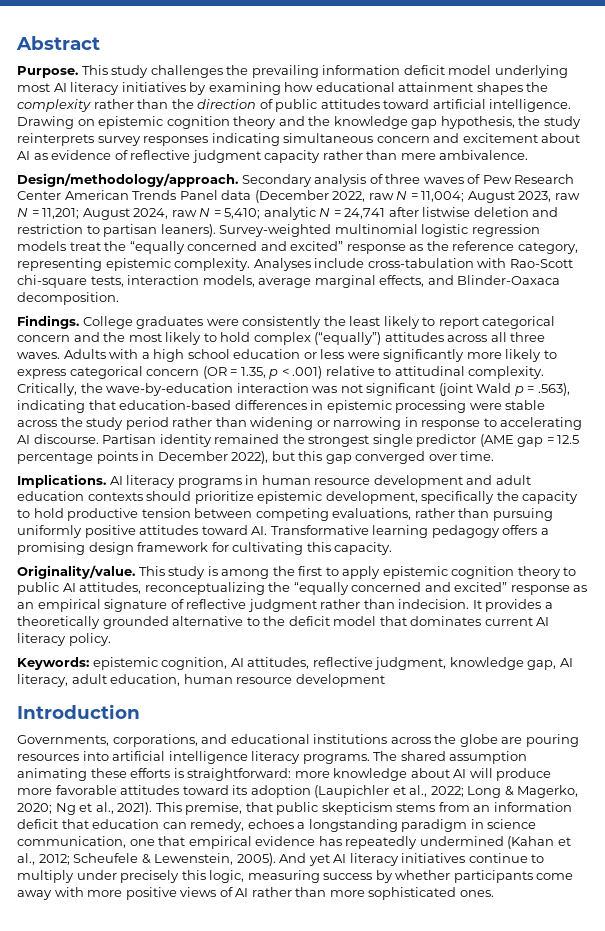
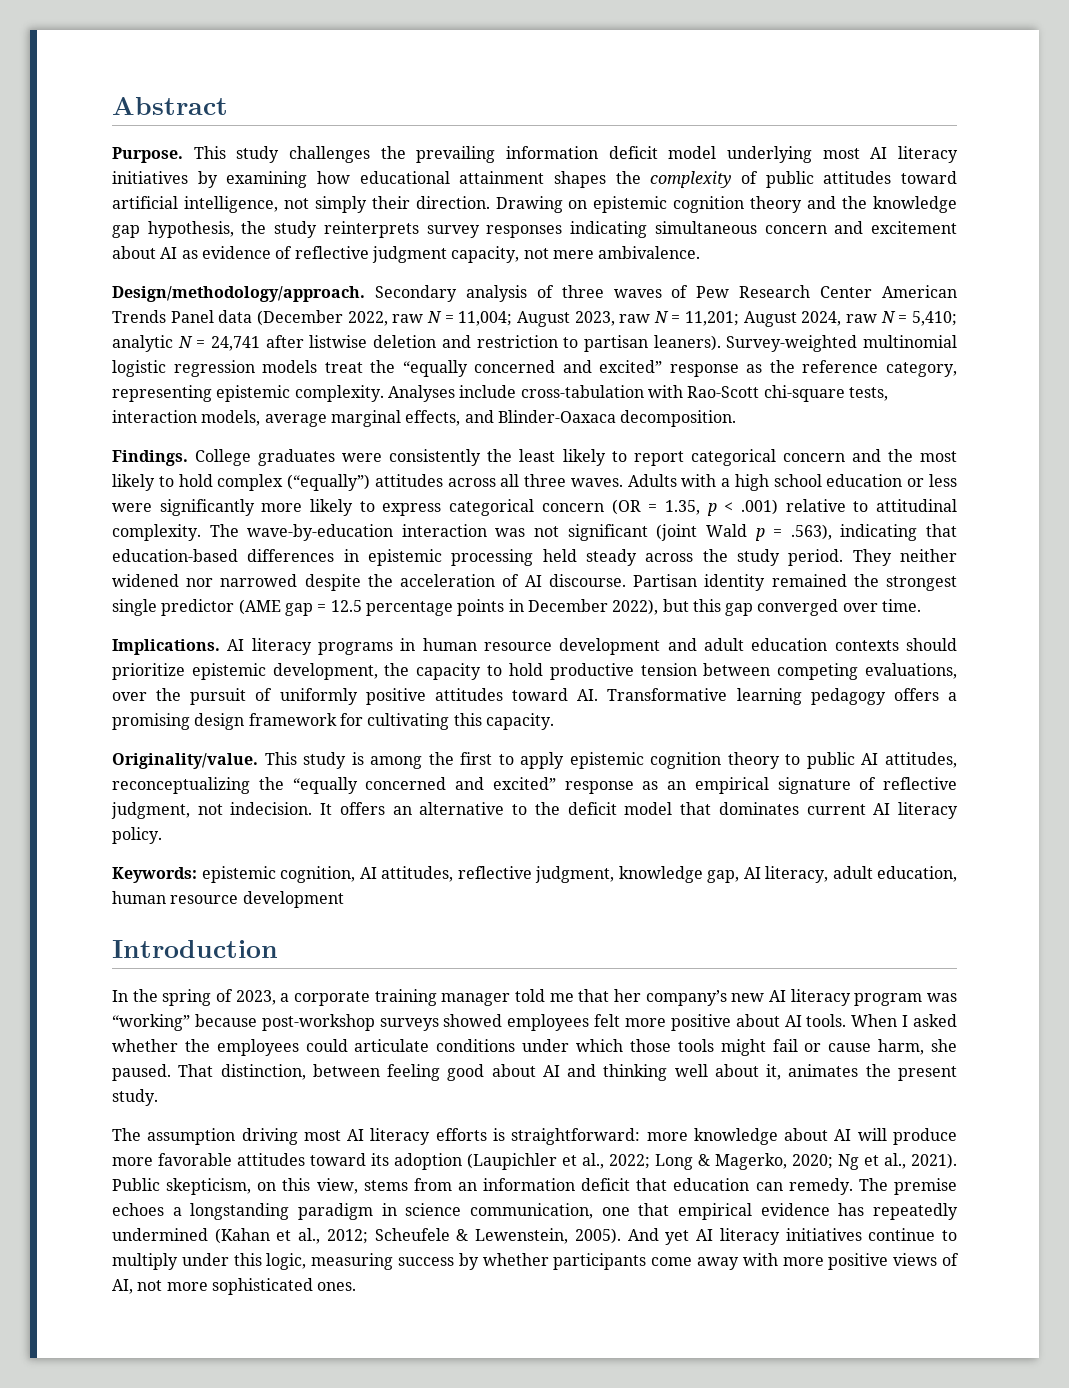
- This study challenges the prevailing information deficit model underlying most AI literacy initiatives by examining how educational attainment shapes the complexity rather than the direction of public attitudes toward artificial intelligence.
+ This study challenges the prevailing information deficit model underlying most AI literacy initiatives by examining how educational attainment shapes the complexity of public attitudes toward artificial intelligence, not simply their direction.
- Drawing on epistemic cognition theory and the knowledge gap hypothesis, the study reinterprets survey responses indicating simultaneous concern and excitement about AI as evidence of reflective judgment capacity rather than mere ambivalence.
+ Drawing on epistemic cognition theory and the knowledge gap hypothesis, the study reinterprets survey responses indicating simultaneous concern and excitement about AI as evidence of reflective judgment capacity, not mere ambivalence.
- Critically, the wave-by-education interaction was not significant (joint Wald p = .563), indicating that education-based differences in epistemic processing were stable across the study period rather than widening or narrowing in response to accelerating AI discourse.
+ The wave-by-education interaction was not significant (joint Wald p = .563), indicating that education-based differences in epistemic processing held steady across the study period. They neither widened nor narrowed despite the acceleration of AI discourse.
- AI literacy programs in human resource development and adult education contexts should prioritize epistemic development, specifically the capacity to hold productive tension between competing evaluations, rather than pursuing uniformly positive attitudes toward AI. Transformative learning pedagogy offers a promising design framework for cultivating this capacity.
+ AI literacy programs in human resource development and adult education contexts should prioritize epistemic development, the capacity to hold productive tension between competing evaluations, over the pursuit of uniformly positive attitudes toward AI. Transformative learning pedagogy offers a promising design framework for cultivating this capacity.
- This study is among the first to apply epistemic cognition theory to public AI attitudes, reconceptualizing the “equally concerned and excited” response as an empirical signature of reflective judgment rather than indecision. It provides a theoretically grounded alternative to the deficit model that dominates current AI literacy policy.
+ This study is among the first to apply epistemic cognition theory to public AI attitudes, reconceptualizing the “equally concerned and excited” response as an empirical signature of reflective judgment, not indecision. It offers an alternative to the deficit model that dominates current AI literacy policy.
- Governments, corporations, and educational institutions across the globe are pouring resources into artificial intelligence literacy programs. The shared assumption animating these efforts is straightforward: more knowledge about AI will produce more favorable attitudes toward its adoption (Laupichler et al., 2022; Long & Magerko, 2020; Ng et al., 2021).
+ In the spring of 2023, a corporate training manager told me that her company’s new AI literacy program was “working” because post-workshop surveys showed employees felt more positive about AI tools. When I asked whether the employees could articulate conditions under which those tools might fail or cause harm, she paused. That distinction, between feeling good about AI and thinking well about it, animates the present study.
+ The assumption driving most AI literacy efforts is straightforward: more knowledge about AI will produce more favorable attitudes toward its adoption (Laupichler et al., 2022; Long & Magerko, 2020; Ng et al., 2021).
- This premise, that public skepticism stems from an information deficit that education can remedy, echoes a longstanding paradigm in science communication, one that empirical evidence has repeatedly undermined (Kahan et al., 2012; Scheufele & Lewenstein, 2005).
+ Public skepticism, on this view, stems from an information deficit that education can remedy. The premise echoes a longstanding paradigm in science communication, one that empirical evidence has repeatedly undermined (Kahan et al., 2012; Scheufele & Lewenstein, 2005).
- And yet AI literacy initiatives continue to multiply under precisely this logic, measuring success by whether participants come away with more positive views of AI rather than more sophisticated ones.
+ And yet AI literacy initiatives continue to multiply under this logic, measuring success by whether participants come away with more positive views of AI, not more sophisticated ones.

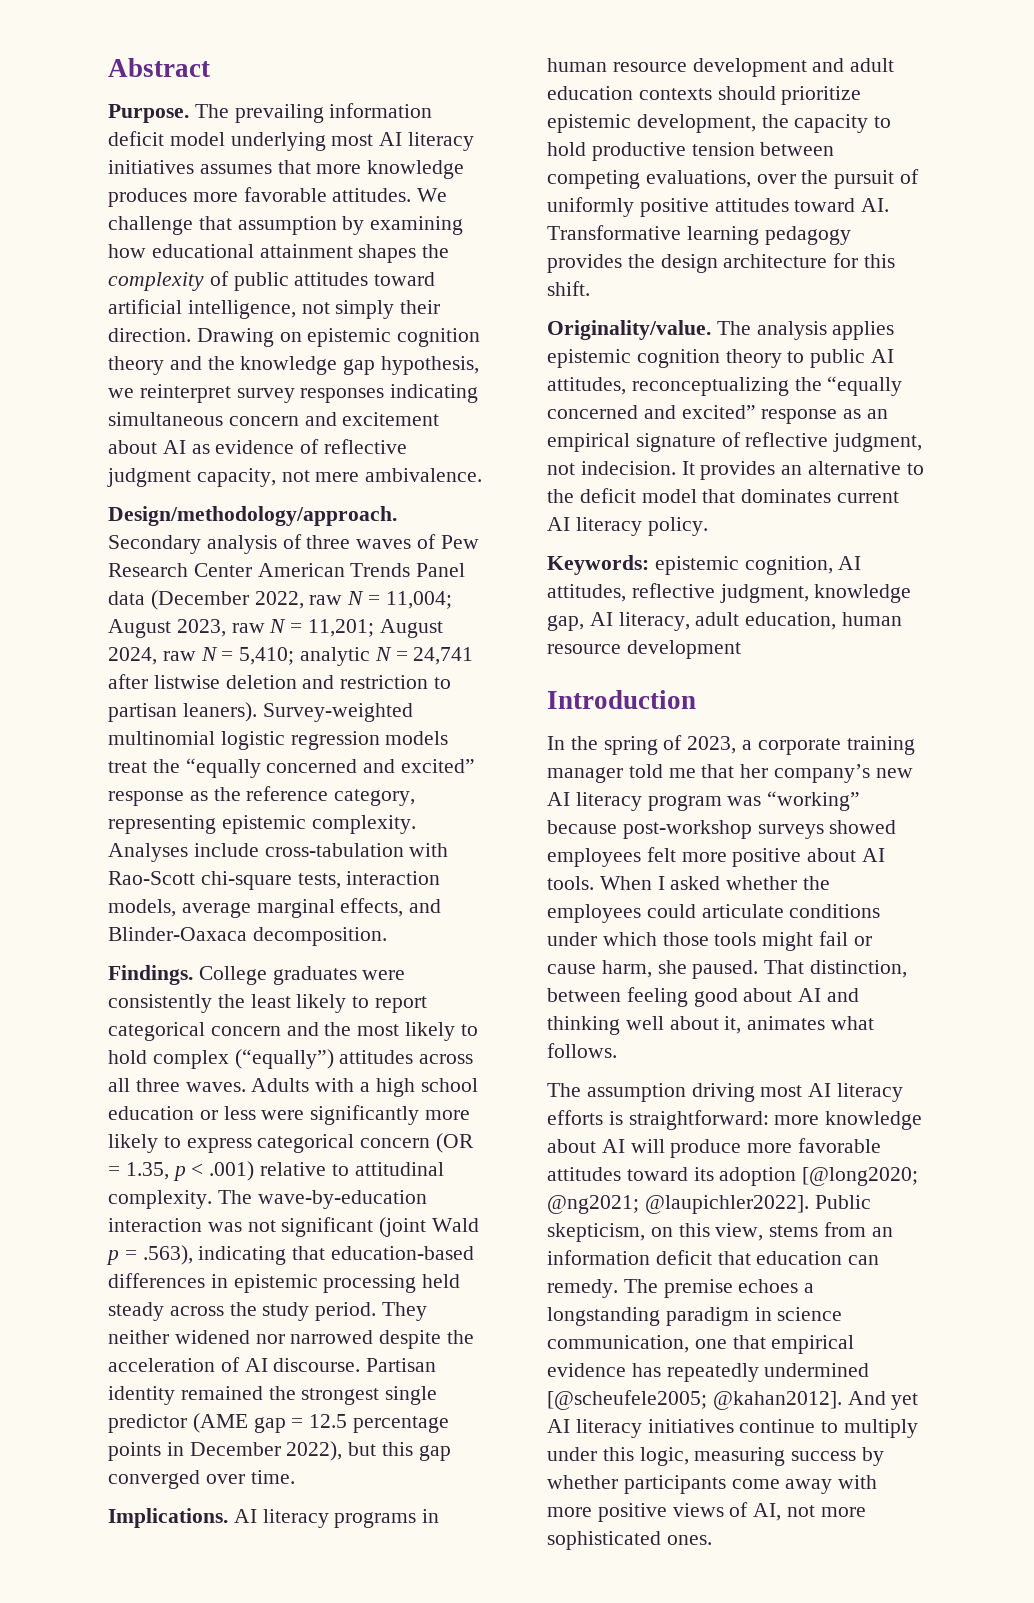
- This study challenges the prevailing information deficit model underlying most AI literacy initiatives by examining how educational attainment shapes the complexity of public attitudes toward artificial intelligence, not simply their direction.
+ The prevailing information deficit model underlying most AI literacy initiatives assumes that more knowledge produces more favorable attitudes. We challenge that assumption by examining how educational attainment shapes the complexity of public attitudes toward artificial intelligence, not simply their direction.
- Drawing on epistemic cognition theory and the knowledge gap hypothesis, the study reinterprets survey responses indicating simultaneous concern and excitement about AI as evidence of reflective judgment capacity, not mere ambivalence.
+ Drawing on epistemic cognition theory and the knowledge gap hypothesis, we reinterpret survey responses indicating simultaneous concern and excitement about AI as evidence of reflective judgment capacity, not mere ambivalence.
- AI literacy programs in human resource development and adult education contexts should prioritize epistemic development, the capacity to hold productive tension between competing evaluations, over the pursuit of uniformly positive attitudes toward AI. Transformative learning pedagogy offers a promising design framework for cultivating this capacity.
- Originality/value. This study is among the first to apply epistemic cognition theory to public AI attitudes, reconceptualizing the “equally concerned and excited” response as an empirical signature of reflective judgment, not indecision.
+ AI literacy programs in human resource development and adult education contexts should prioritize epistemic development, the capacity to hold productive tension between competing evaluations, over the pursuit of uniformly positive attitudes toward AI. Transformative learning pedagogy provides the design architecture for this shift.
+ Originality/value. The analysis applies epistemic cognition theory to public AI attitudes, reconceptualizing the “equally concerned and excited” response as an empirical signature of reflective judgment, not indecision.
- It offers an alternative to the deficit model that dominates current AI literacy policy.
+ It provides an alternative to the deficit model that dominates current AI literacy policy.
- That distinction, between feeling good about AI and thinking well about it, animates the present study.
+ That distinction, between feeling good about AI and thinking well about it, animates what follows.
- The assumption driving most AI literacy efforts is straightforward: more knowledge about AI will produce more favorable attitudes toward its adoption (Laupichler et al., 2022; Long & Magerko, 2020; Ng et al., 2021).
+ The assumption driving most AI literacy efforts is straightforward: more knowledge about AI will produce more favorable attitudes toward its adoption [@long2020; @ng2021; @laupichler2022].
- The premise echoes a longstanding paradigm in science communication, one that empirical evidence has repeatedly undermined (Kahan et al., 2012; Scheufele & Lewenstein, 2005).
+ The premise echoes a longstanding paradigm in science communication, one that empirical evidence has repeatedly undermined [@scheufele2005; @kahan2012].

